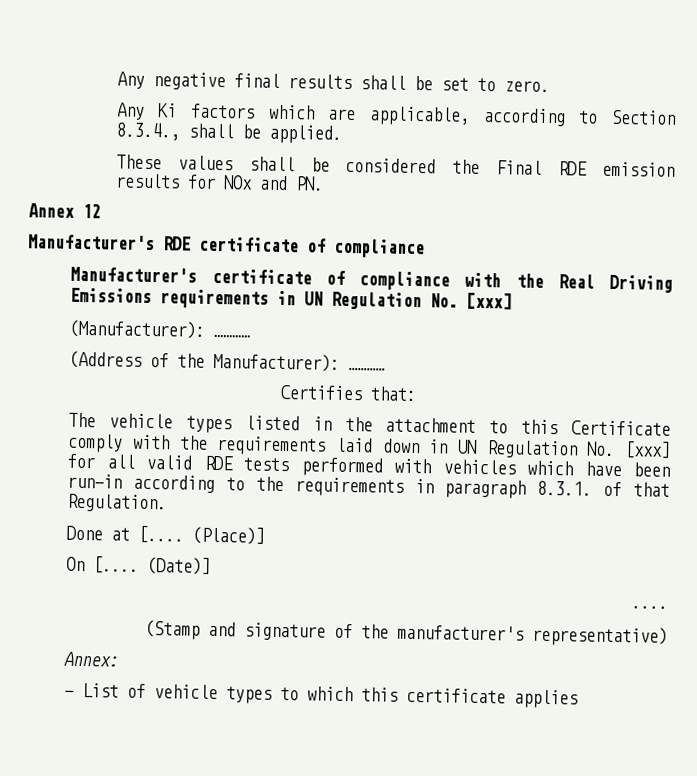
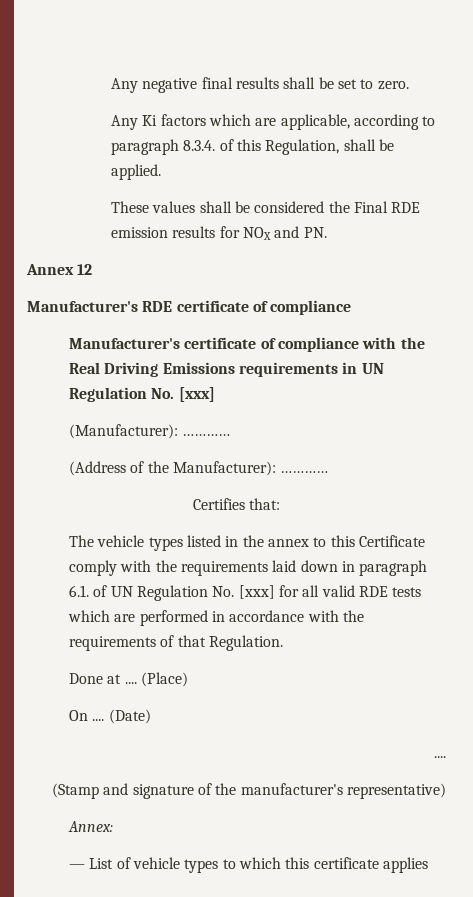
- Any Ki factors which are applicable, according to Section 8.3.4., shall be applied.
+ Any Ki factors which are applicable, according to paragraph 8.3.4. of this Regulation, shall be applied.
- These values shall be considered the Final RDE emission results for NOx and PN.
+ These values shall be considered the Final RDE emission results for NOX and PN.
- The vehicle types listed in the attachment to this Certificate comply with the requirements laid down in UN Regulation No. [xxx] for all valid RDE tests performed with vehicles which have been run-in according to the requirements in paragraph 8.3.1. of that Regulation.
+ The vehicle types listed in the annex to this Certificate comply with the requirements laid down in paragraph 6.1. of UN Regulation No. [xxx] for all valid RDE tests which are performed in accordance with the requirements of that Regulation.
- Done at [.... (Place)]
+ Done at .... (Place)
- On [.... (Date)]
+ On .... (Date)

